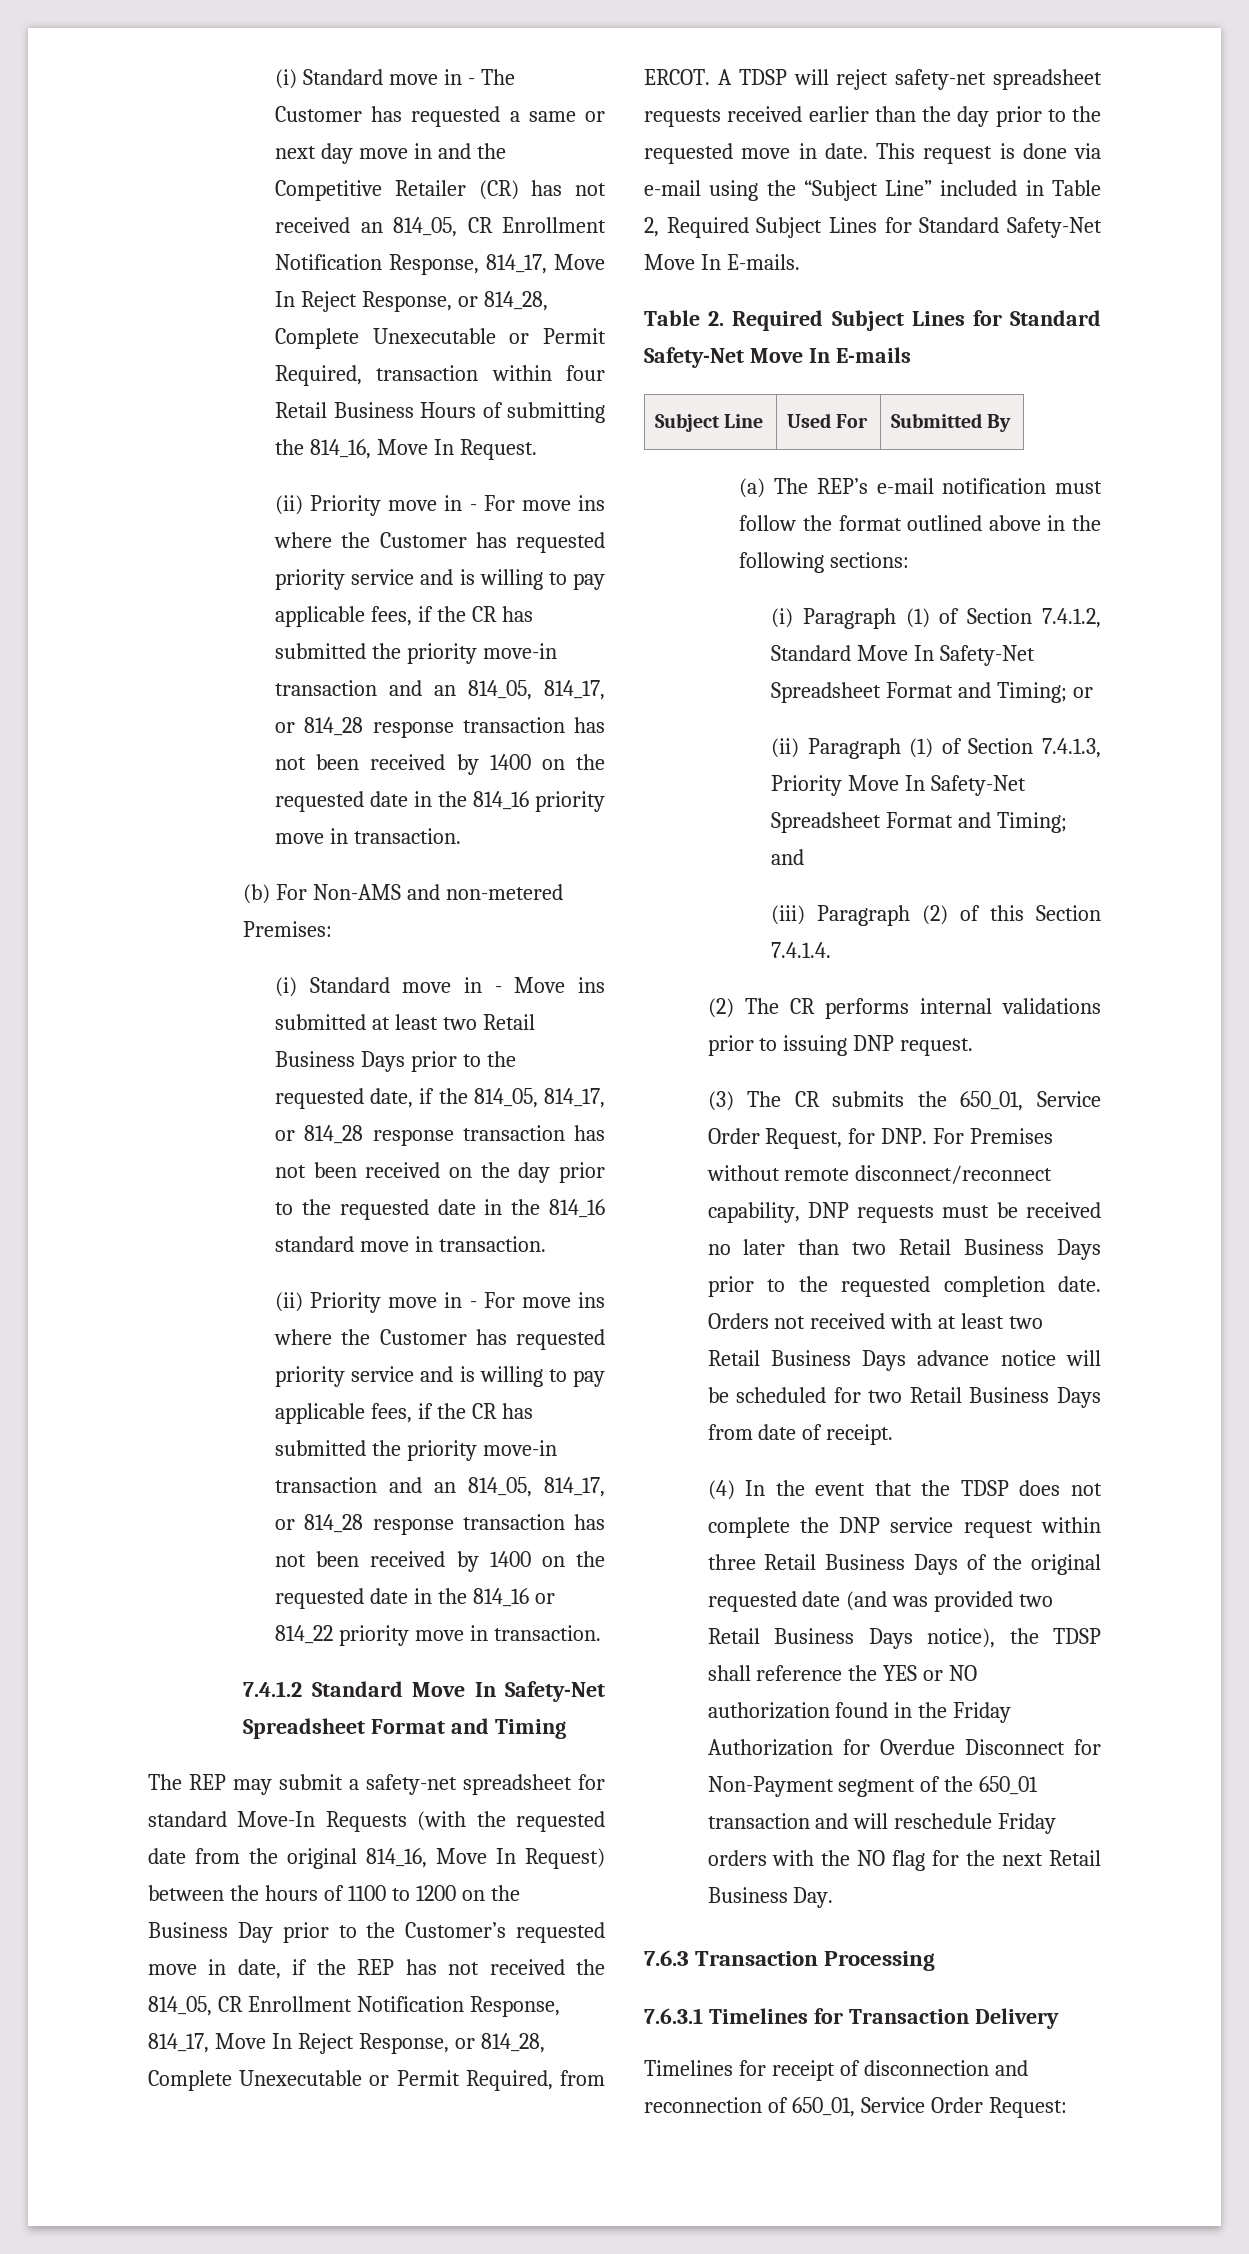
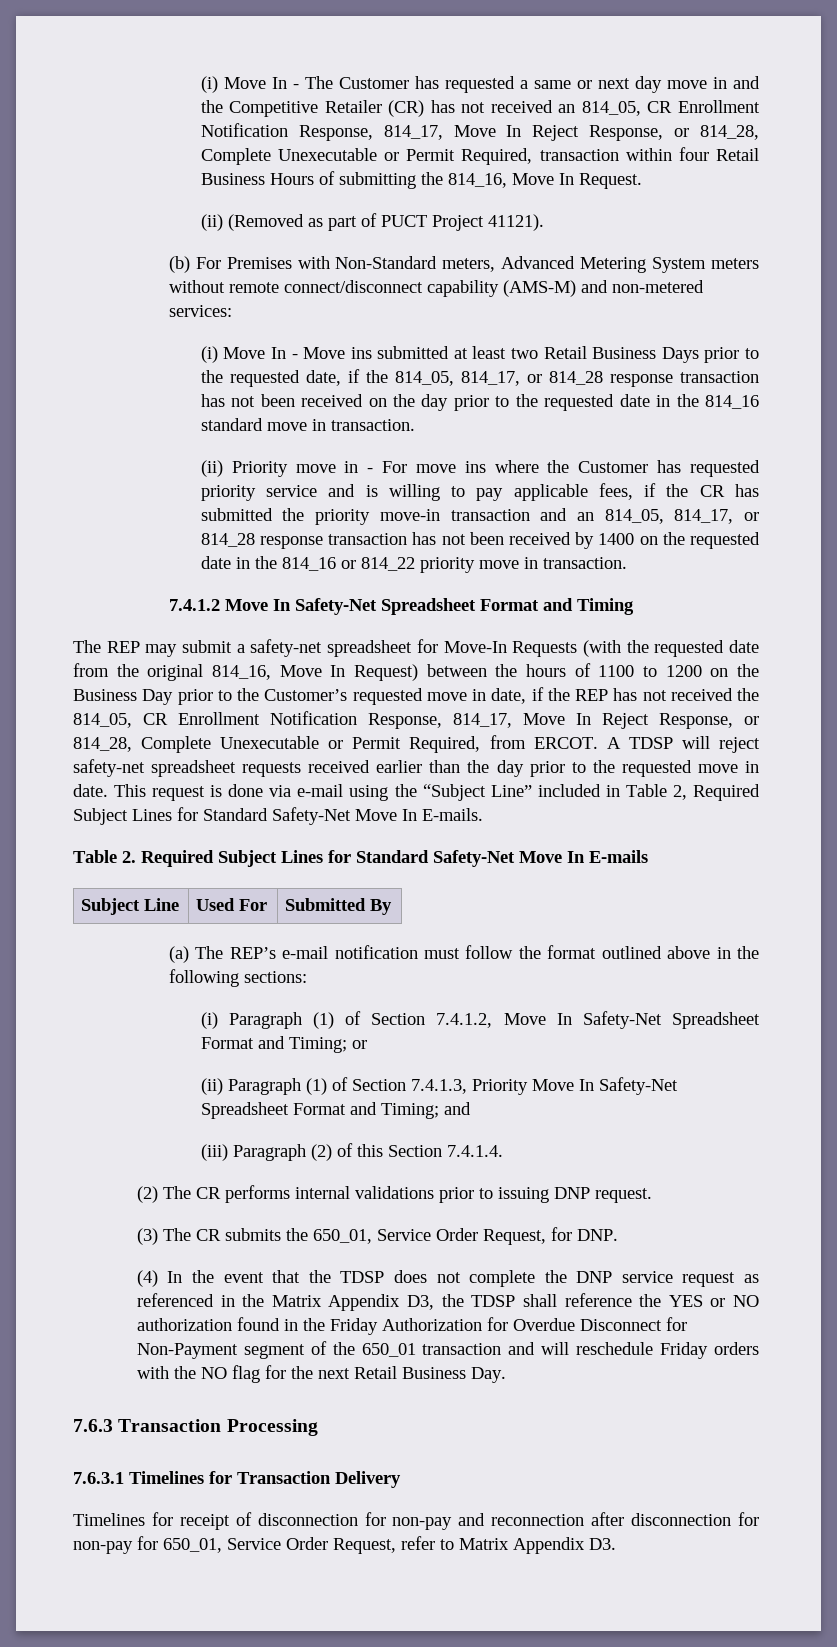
- (i) Standard move in - The Customer has requested a same or next day move in and the Competitive Retailer (CR) has not received an 814_05, CR Enrollment Notification Response, 814_17, Move In Reject Response, or 814_28, Complete Unexecutable or Permit Required, transaction within four Retail Business Hours of submitting the 814_16, Move In Request.
+ (i) Move In - The Customer has requested a same or next day move in and the Competitive Retailer (CR) has not received an 814_05, CR Enrollment Notification Response, 814_17, Move In Reject Response, or 814_28, Complete Unexecutable or Permit Required, transaction within four Retail Business Hours of submitting the 814_16, Move In Request.
- (ii) Priority move in - For move ins where the Customer has requested priority service and is willing to pay applicable fees, if the CR has submitted the priority move-in transaction and an 814_05, 814_17, or 814_28 response transaction has not been received by 1400 on the requested date in the 814_16 priority move in transaction.
- (b) For Non-AMS and non-metered Premises:
- (i) Standard move in - Move ins submitted at least two Retail Business Days prior to the requested date, if the 814_05, 814_17, or 814_28 response transaction has not been received on the day prior to the requested date in the 814_16 standard move in transaction.
+ (ii) (Removed as part of PUCT Project 41121).
+ (b) For Premises with Non-Standard meters, Advanced Metering System meters without remote connect/disconnect capability (AMS-M) and non-metered services:
+ (i) Move In - Move ins submitted at least two Retail Business Days prior to the requested date, if the 814_05, 814_17, or 814_28 response transaction has not been received on the day prior to the requested date in the 814_16 standard move in transaction.
- 7.4.1.2 Standard Move In Safety-Net Spreadsheet Format and Timing
+ 7.4.1.2 Move In Safety-Net Spreadsheet Format and Timing
- The REP may submit a safety-net spreadsheet for standard Move-In Requests (with the requested date from the original 814_16, Move In Request) between the hours of 1100 to 1200 on the Business Day prior to the Customer’s requested move in date, if the REP has not received the 814_05, CR Enrollment Notification Response, 814_17, Move In Reject Response, or 814_28, Complete Unexecutable or Permit Required, from ERCOT.
+ The REP may submit a safety-net spreadsheet for Move-In Requests (with the requested date from the original 814_16, Move In Request) between the hours of 1100 to 1200 on the Business Day prior to the Customer’s requested move in date, if the REP has not received the 814_05, CR Enrollment Notification Response, 814_17, Move In Reject Response, or 814_28, Complete Unexecutable or Permit Required, from ERCOT.
- (i) Paragraph (1) of Section 7.4.1.2, Standard Move In Safety-Net Spreadsheet Format and Timing; or
+ (i) Paragraph (1) of Section 7.4.1.2, Move In Safety-Net Spreadsheet Format and Timing; or
- (3) The CR submits the 650_01, Service Order Request, for DNP. For Premises without remote disconnect/reconnect capability, DNP requests must be received no later than two Retail Business Days prior to the requested completion date. Orders not received with at least two Retail Business Days advance notice will be scheduled for two Retail Business Days from date of receipt.
+ (3) The CR submits the 650_01, Service Order Request, for DNP.
- (4) In the event that the TDSP does not complete the DNP service request within three Retail Business Days of the original requested date (and was provided two Retail Business Days notice), the TDSP shall reference the YES or NO authorization found in the Friday Authorization for Overdue Disconnect for Non-Payment segment of the 650_01 transaction and will reschedule Friday orders with the NO flag for the next Retail Business Day.
+ (4) In the event that the TDSP does not complete the DNP service request as referenced in the Matrix Appendix D3, the TDSP shall reference the YES or NO authorization found in the Friday Authorization for Overdue Disconnect for Non-Payment segment of the 650_01 transaction and will reschedule Friday orders with the NO flag for the next Retail Business Day.
- Timelines for receipt of disconnection and reconnection of 650_01, Service Order Request:
+ Timelines for receipt of disconnection for non-pay and reconnection after disconnection for non-pay for 650_01, Service Order Request, refer to Matrix Appendix D3.

